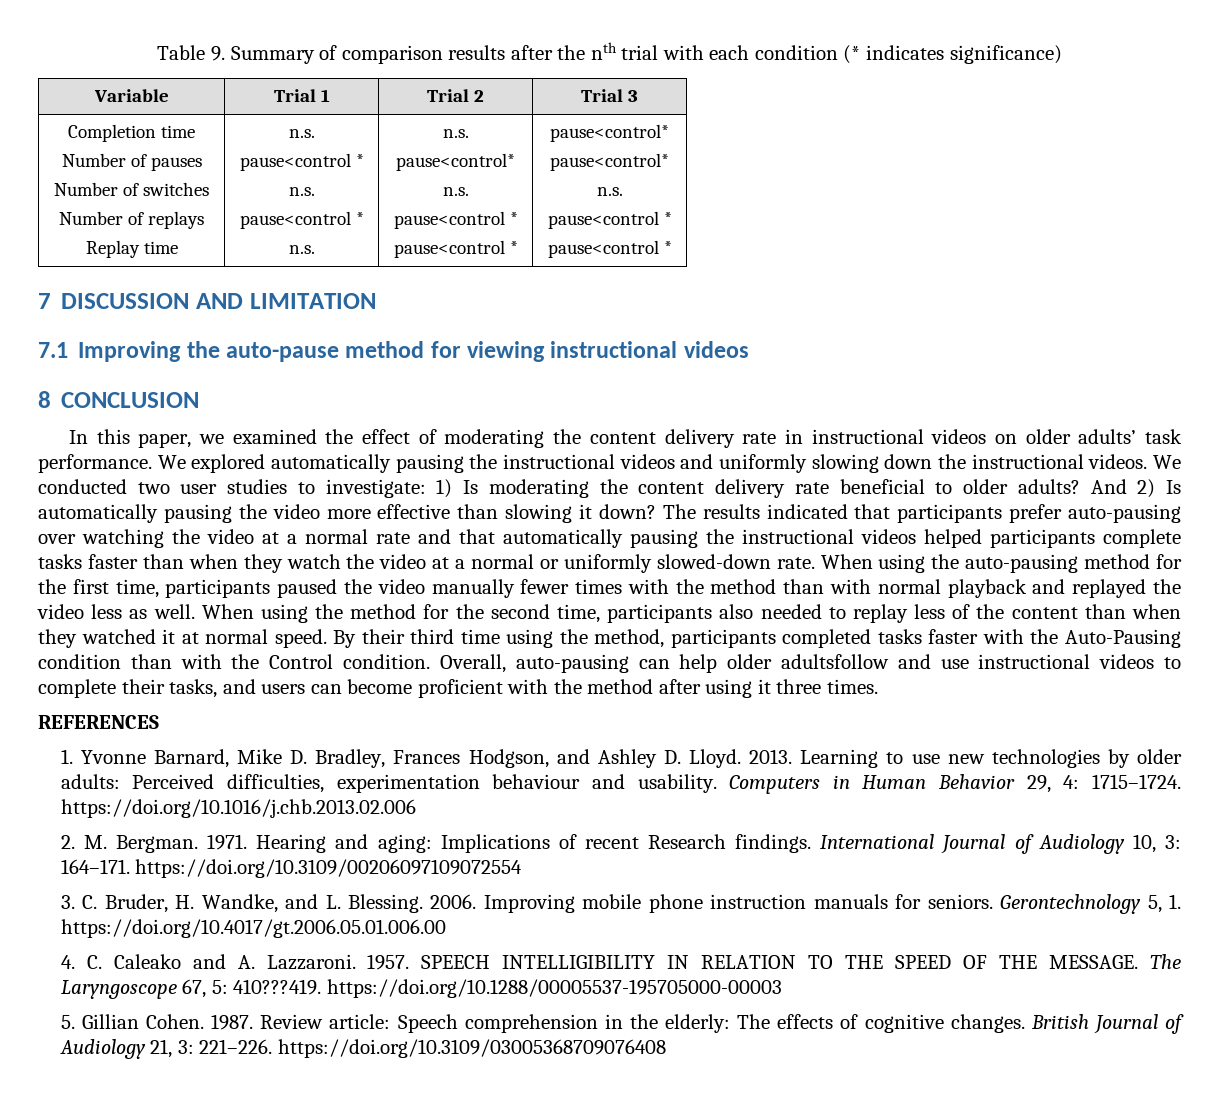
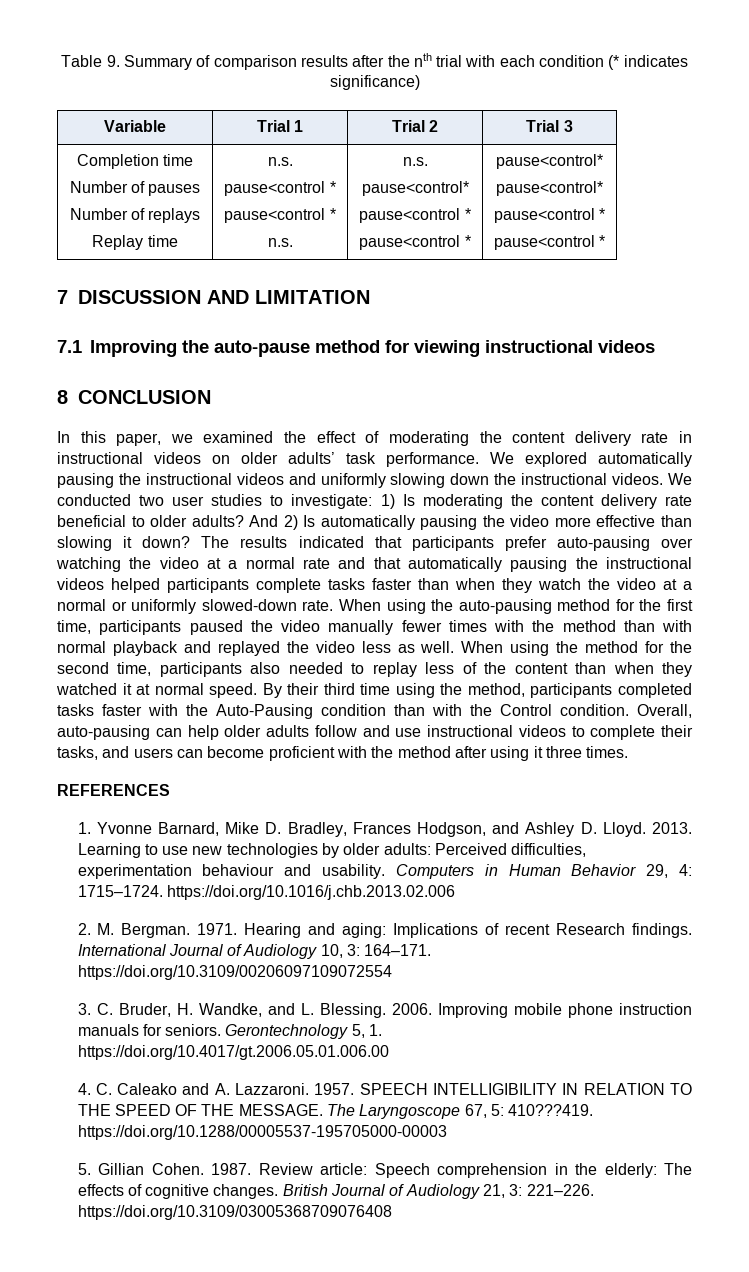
  Completion time
  Number of pauses
- Number of switches
  Number of replays
  Replay time | n.s.
  pause<control *
- n.s.
  pause<control *
  n.s. | n.s.
  pause<control*
- n.s.
  pause<control *
  pause<control * | pause<control*
  pause<control*
- n.s.
- Overall, auto-pausing can help older adultsfollow and use instructional videos to complete their tasks, and users can become proficient with the method after using it three times.
+ Overall, auto-pausing can help older adults follow and use instructional videos to complete their tasks, and users can become proficient with the method after using it three times.

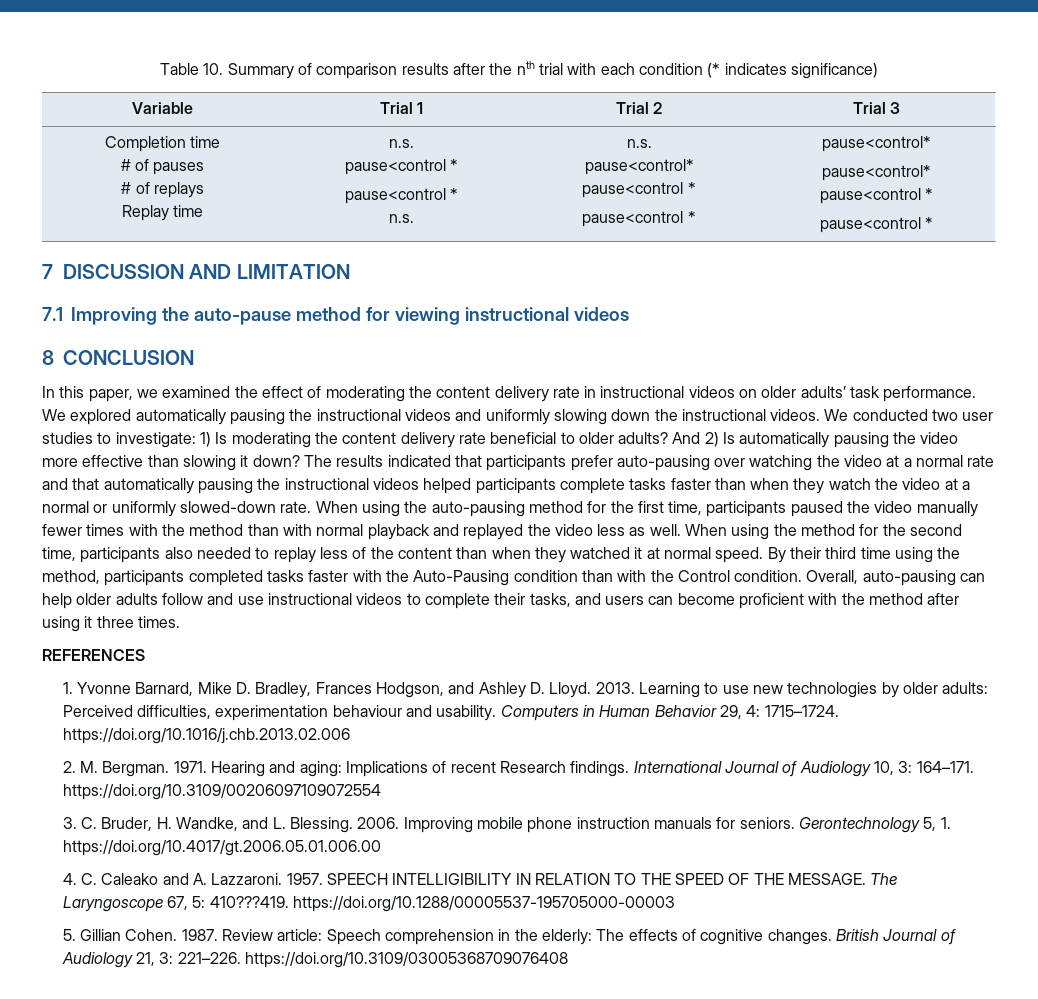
- Table 9. Summary of comparison results after the nth trial with each condition (* indicates significance)
+ Table 10. Summary of comparison results after the nth trial with each condition (* indicates significance)
  Completion time
- Number of pauses
- Number of replays
+ # of pauses
+ # of replays

